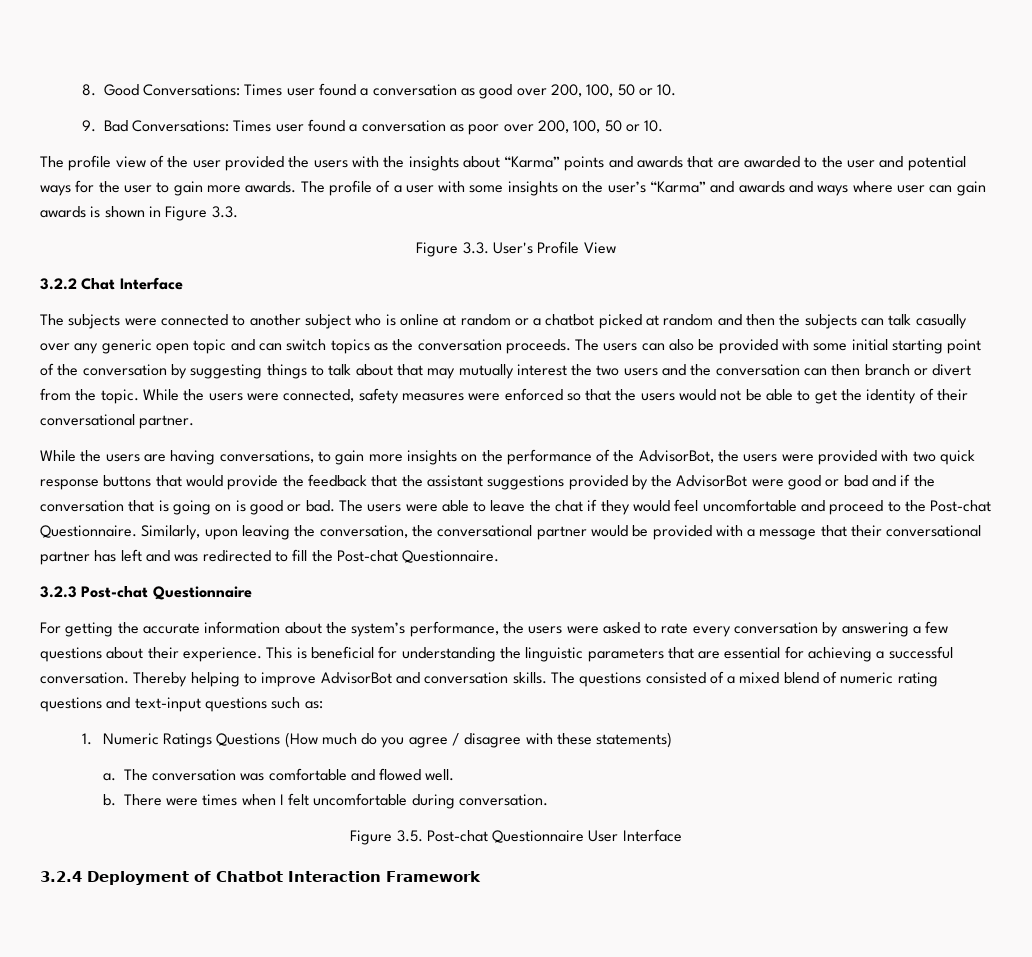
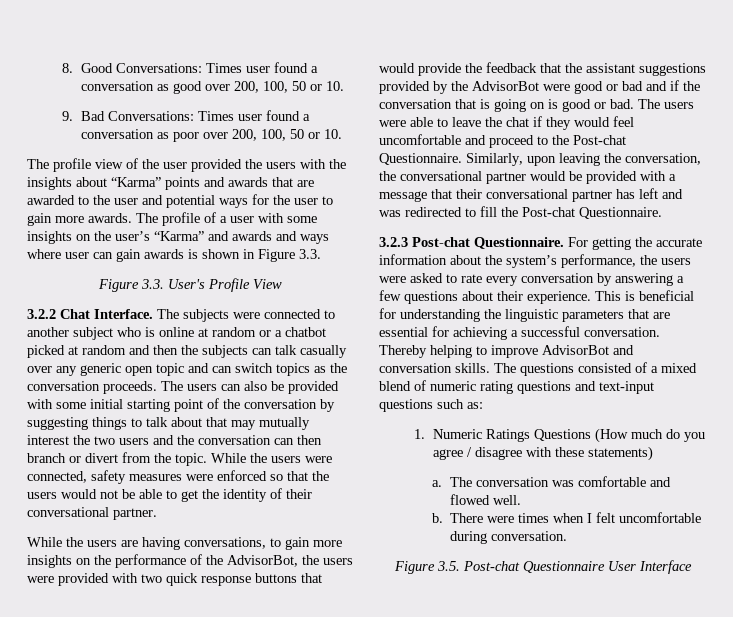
- 3.2.2 Chat Interface
- The subjects were connected to another subject who is online at random or a chatbot picked at random and then the subjects can talk casually over any generic open topic and can switch topics as the conversation proceeds.
+ 3.2.2 Chat Interface. The subjects were connected to another subject who is online at random or a chatbot picked at random and then the subjects can talk casually over any generic open topic and can switch topics as the conversation proceeds.
- 3.2.3 Post-chat Questionnaire
- For getting the accurate information about the system’s performance, the users were asked to rate every conversation by answering a few questions about their experience.
+ 3.2.3 Post-chat Questionnaire. For getting the accurate information about the system’s performance, the users were asked to rate every conversation by answering a few questions about their experience.
- 3.2.4 Deployment of Chatbot Interaction Framework

